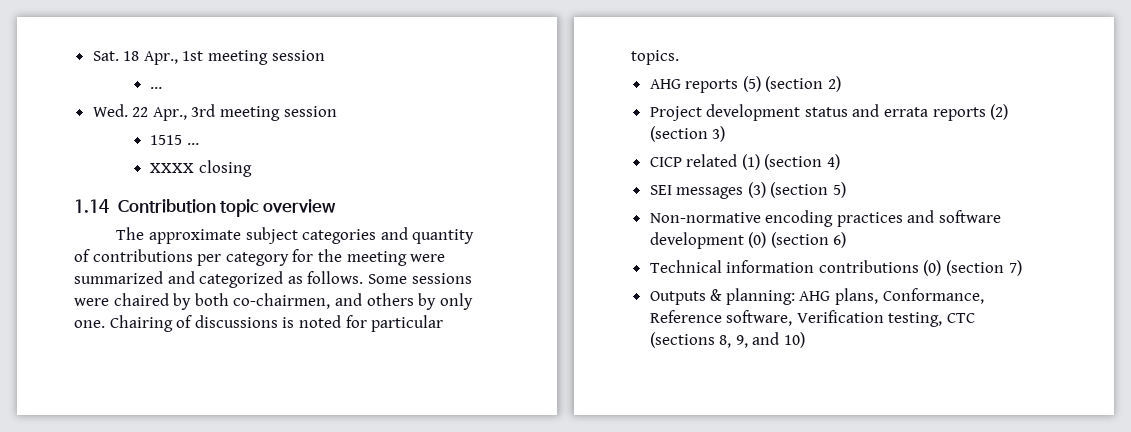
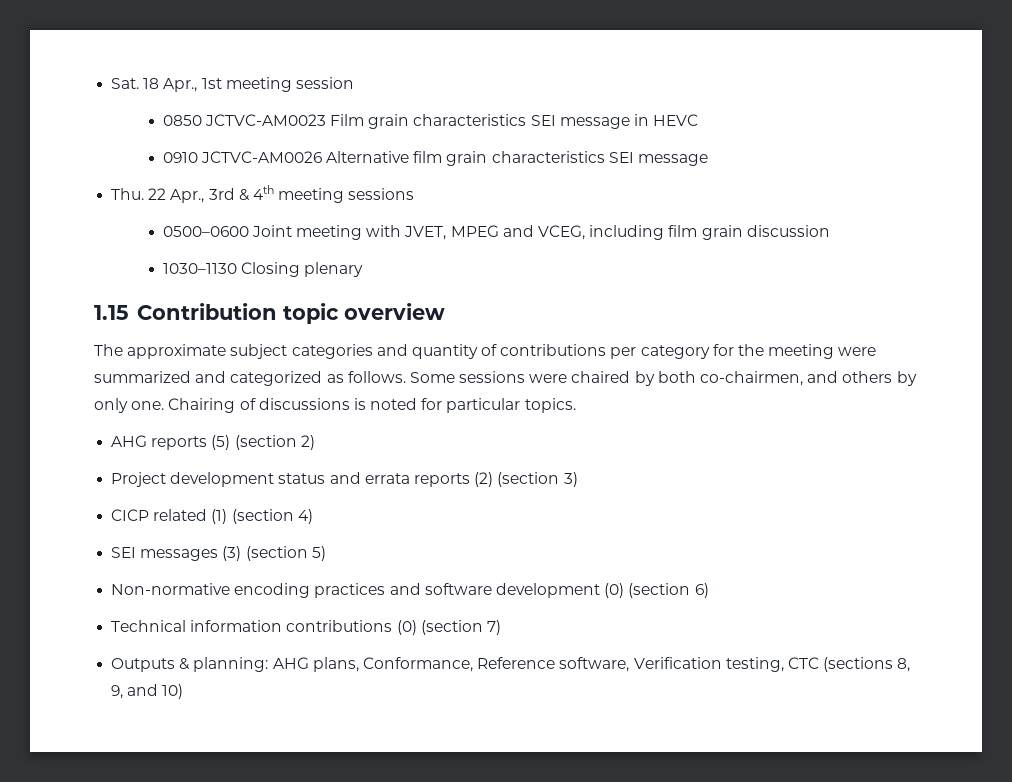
  Sat. 18 Apr., 1st meeting session
- …
- Wed. 22 Apr., 3rd meeting session
- 1515 …
- XXXX closing
- 1.14 Contribution topic overview
+ 0850 JCTVC-AM0023 Film grain characteristics SEI message in HEVC
+ 0910 JCTVC-AM0026 Alternative film grain characteristics SEI message
+ Thu. 22 Apr., 3rd & 4th meeting sessions
+ 0500–0600 Joint meeting with JVET, MPEG and VCEG, including film grain discussion
+ 1030–1130 Closing plenary
+ 1.15 Contribution topic overview

